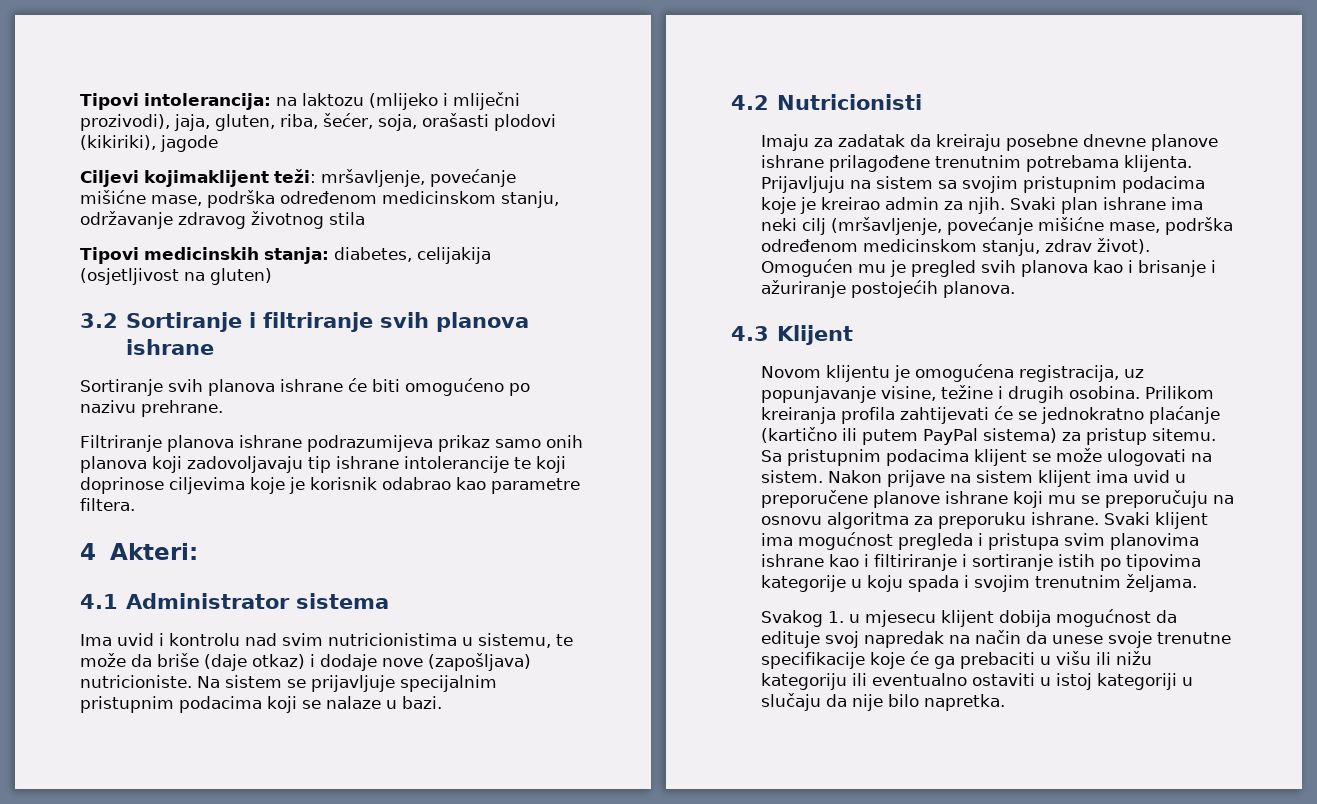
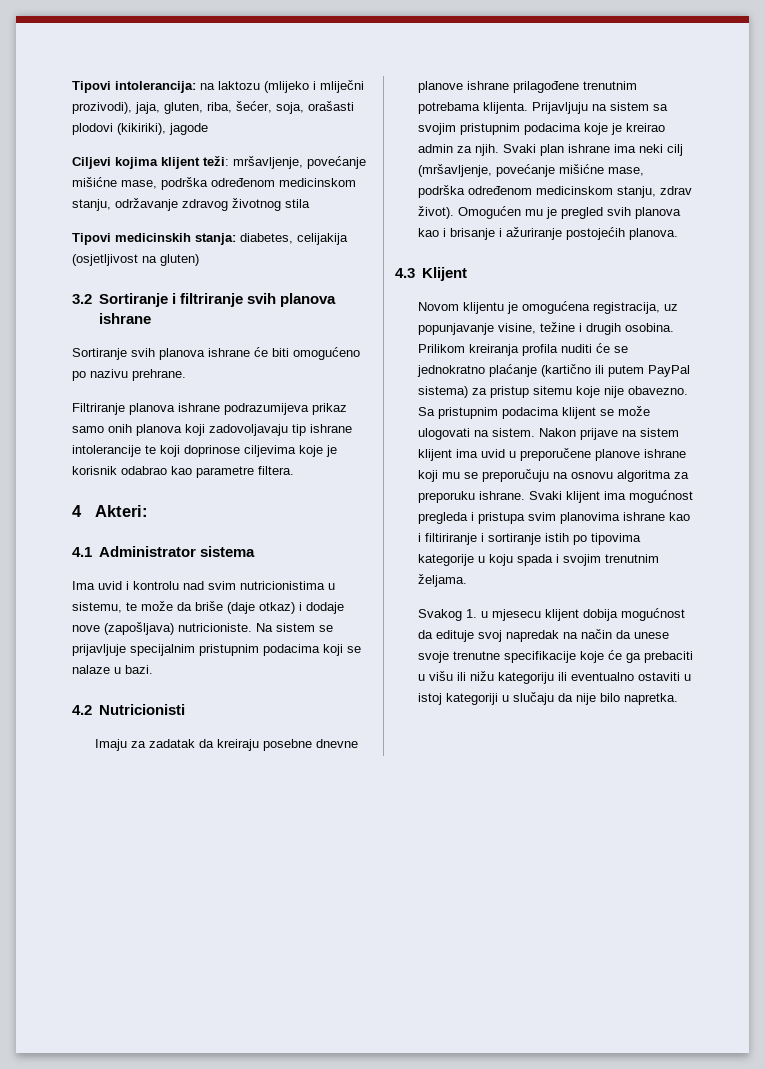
- Ciljevi kojimaklijent teži: mršavljenje, povećanje mišićne mase, podrška određenom medicinskom stanju, održavanje zdravog životnog stila
+ Ciljevi kojima klijent teži: mršavljenje, povećanje mišićne mase, podrška određenom medicinskom stanju, održavanje zdravog životnog stila
- Prilikom kreiranja profila zahtijevati će se jednokratno plaćanje (kartično ili putem PayPal sistema) za pristup sitemu.
+ Prilikom kreiranja profila nuditi će se jednokratno plaćanje (kartično ili putem PayPal sistema) za pristup sitemu koje nije obavezno.

